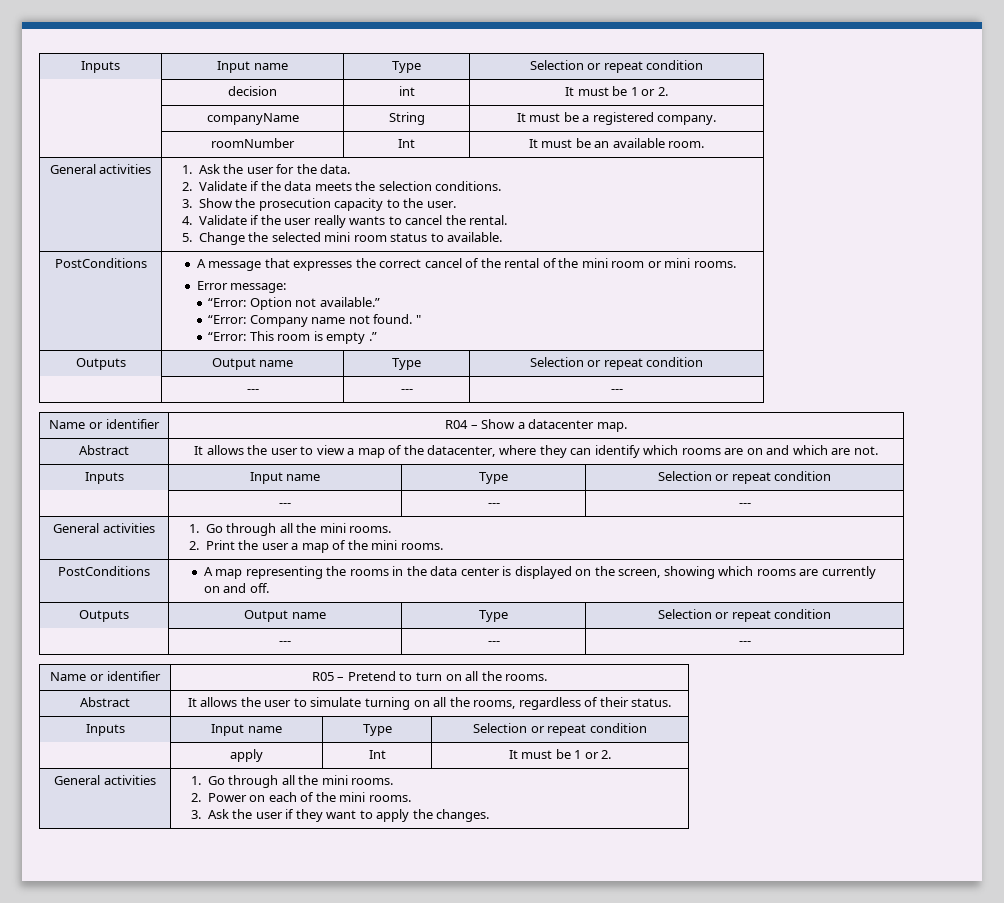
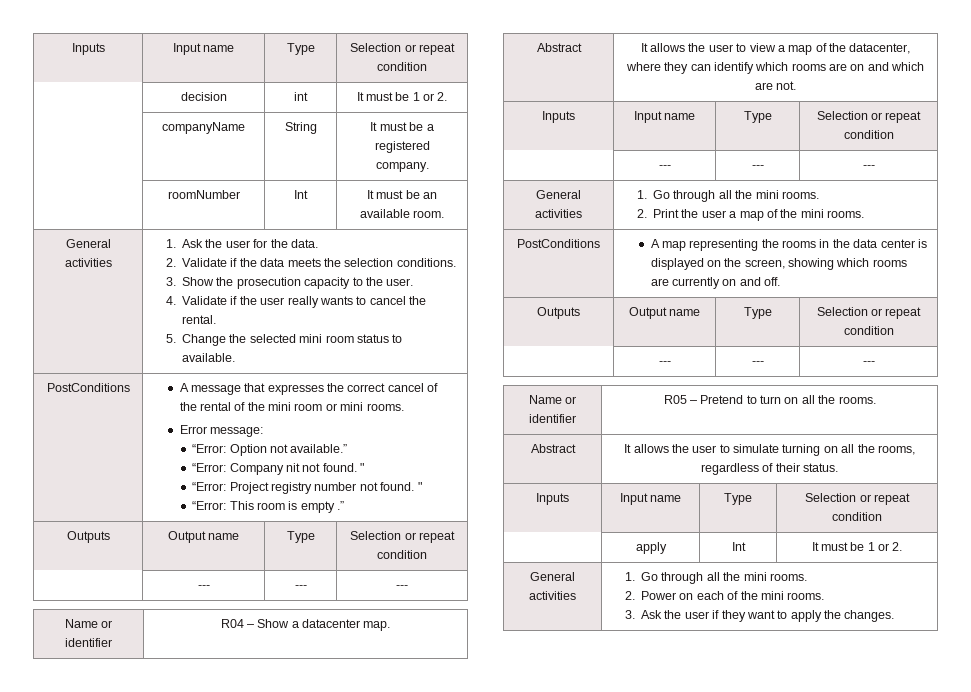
- “Error: Company name not found.
+ “Error: Company nit not found. "
+ “Error: Project registry number not found.

